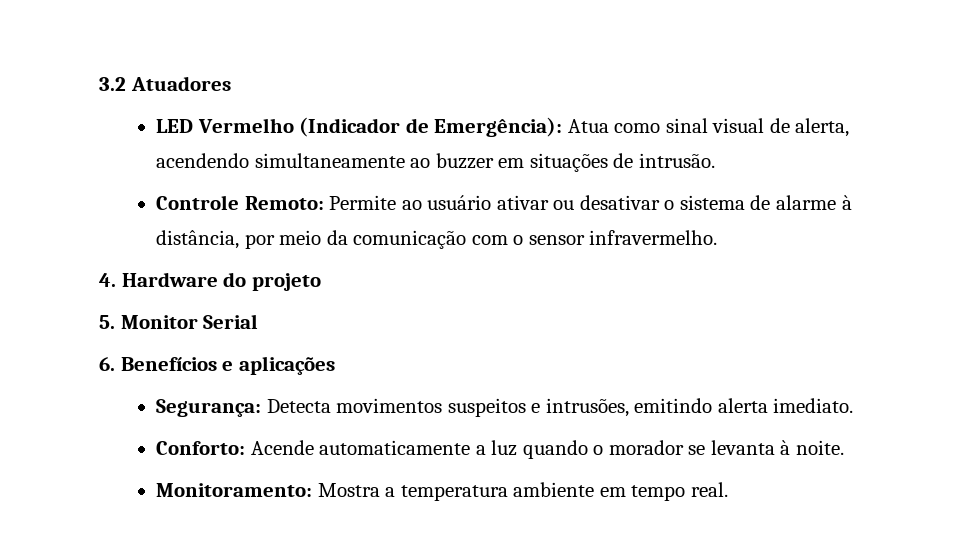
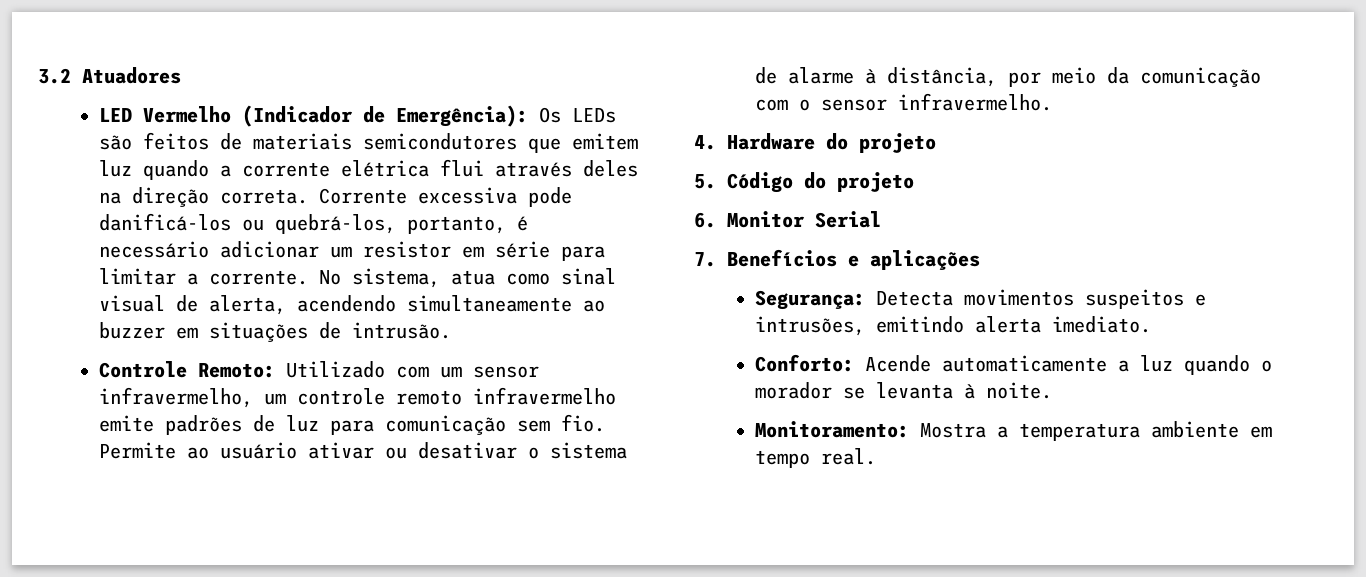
- LED Vermelho (Indicador de Emergência): Atua como sinal visual de alerta, acendendo simultaneamente ao buzzer em situações de intrusão.
+ LED Vermelho (Indicador de Emergência): Os LEDs são feitos de materiais semicondutores que emitem luz quando a corrente elétrica flui através deles na direção correta. Corrente excessiva pode danificá-los ou quebrá-los, portanto, é necessário adicionar um resistor em série para limitar a corrente. No sistema, atua como sinal visual de alerta, acendendo simultaneamente ao buzzer em situações de intrusão.
- Controle Remoto: Permite ao usuário ativar ou desativar o sistema de alarme à distância, por meio da comunicação com o sensor infravermelho.
+ Controle Remoto: Utilizado com um sensor infravermelho, um controle remoto infravermelho emite padrões de luz para comunicação sem fio. Permite ao usuário ativar ou desativar o sistema de alarme à distância, por meio da comunicação com o sensor infravermelho.
- 5. Monitor Serial
+ 5. Código do projeto
+ 6. Monitor Serial
- 6. Benefícios e aplicações
+ 7. Benefícios e aplicações

